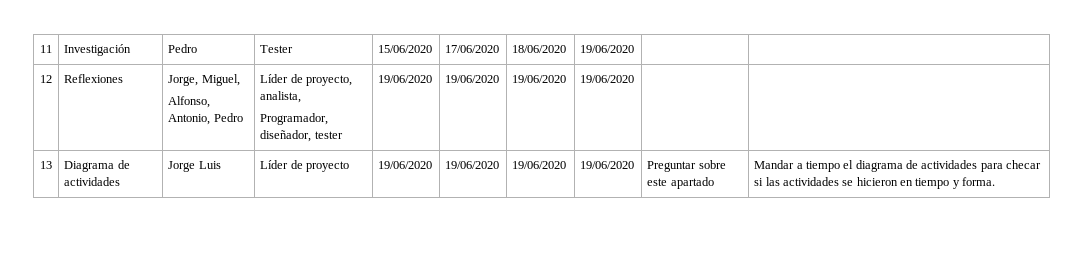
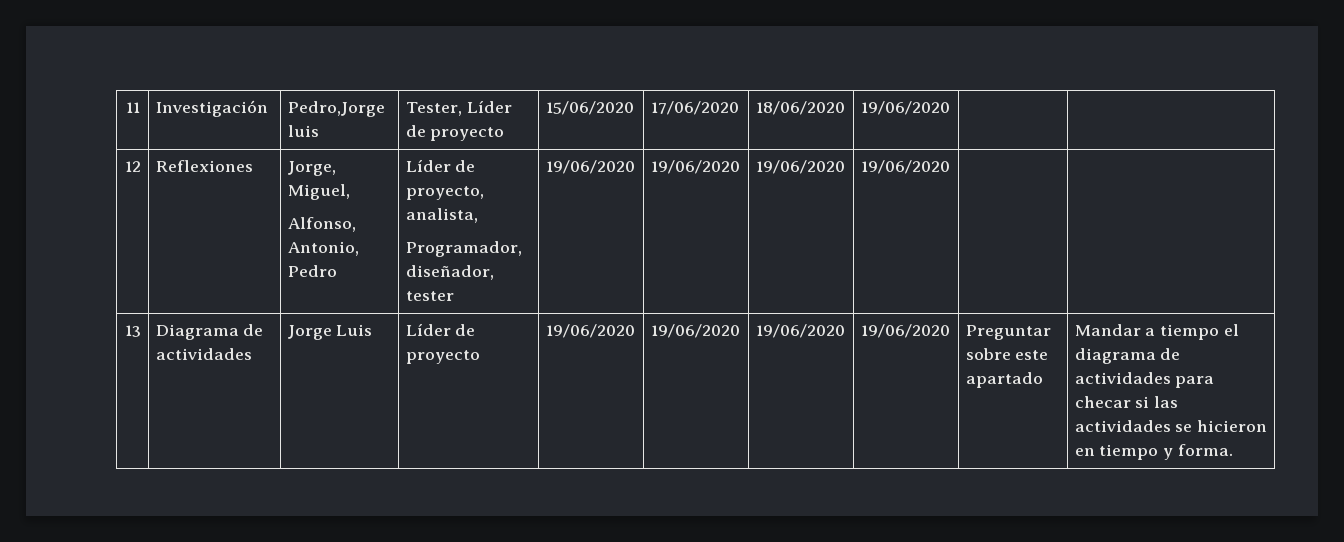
- 11 | Investigación | Pedro | Tester | 15/06/2020 | 17/06/2020 | 18/06/2020 | 19/06/2020 | |
+ 11 | Investigación | Pedro,Jorge luis | Tester, Líder de proyecto | 15/06/2020 | 17/06/2020 | 18/06/2020 | 19/06/2020 | |

